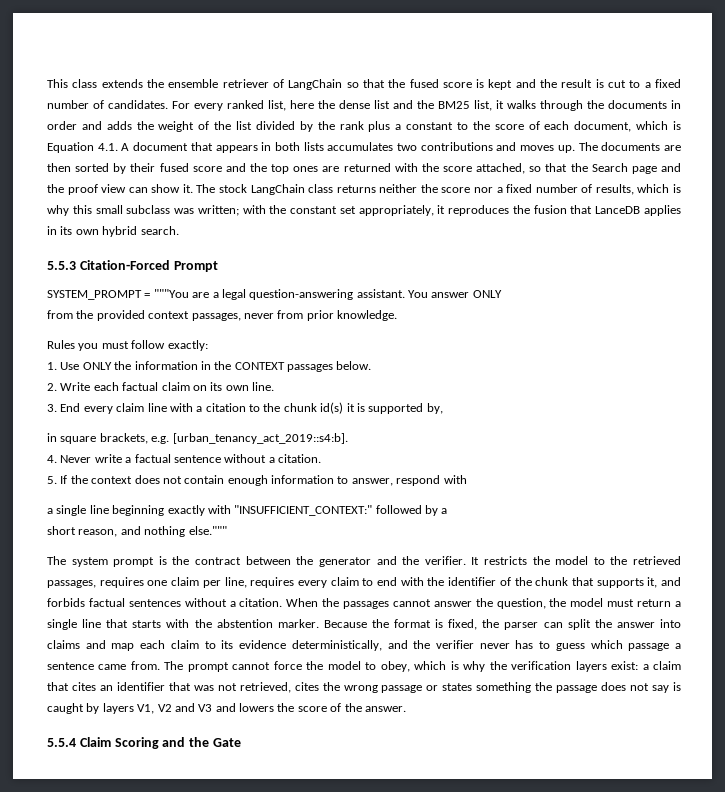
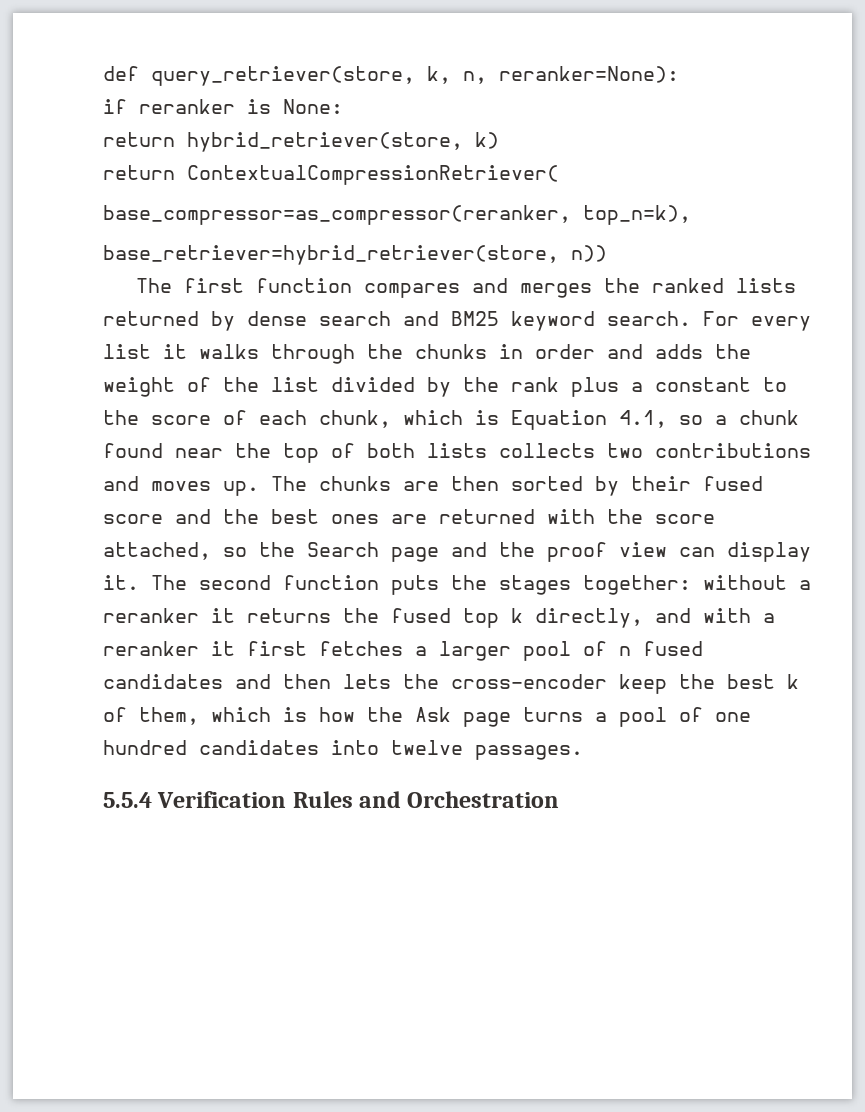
- This class extends the ensemble retriever of LangChain so that the fused score is kept and the result is cut to a fixed number of candidates. For every ranked list, here the dense list and the BM25 list, it walks through the documents in order and adds the weight of the list divided by the rank plus a constant to the score of each document, which is Equation 4.1. A document that appears in both lists accumulates two contributions and moves up.
+ def query_retriever(store, k, n, reranker=None):
+ if reranker is None:
+ return hybrid_retriever(store, k)
+ return ContextualCompressionRetriever(
+ base_compressor=as_compressor(reranker, top_n=k),
+ base_retriever=hybrid_retriever(store, n))
+ The first function compares and merges the ranked lists returned by dense search and BM25 keyword search. For every list it walks through the chunks in order and adds the weight of the list divided by the rank plus a constant to the score of each chunk, which is Equation 4.1, so a chunk found near the top of both lists collects two contributions and moves up.
- The documents are then sorted by their fused score and the top ones are returned with the score attached, so that the Search page and the proof view can show it.
+ The chunks are then sorted by their fused score and the best ones are returned with the score attached, so the Search page and the proof view can display it.
- The stock LangChain class returns neither the score nor a fixed number of results, which is why this small subclass was written; with the constant set appropriately, it reproduces the fusion that LanceDB applies in its own hybrid search.
- 5.5.3 Citation-Forced Prompt
- SYSTEM_PROMPT = """You are a legal question-answering assistant. You answer ONLY
- from the provided context passages, never from prior knowledge.
- Rules you must follow exactly:
- 1. Use ONLY the information in the CONTEXT passages below.
- 2. Write each factual claim on its own line.
- 3. End every claim line with a citation to the chunk id(s) it is supported by,
- in square brackets, e.g. [urban_tenancy_act_2019::s4:b].
- 4. Never write a factual sentence without a citation.
- 5. If the context does not contain enough information to answer, respond with
- a single line beginning exactly with "INSUFFICIENT_CONTEXT:" followed by a
- short reason, and nothing else."""
- The system prompt is the contract between the generator and the verifier. It restricts the model to the retrieved passages, requires one claim per line, requires every claim to end with the identifier of the chunk that supports it, and forbids factual sentences without a citation. When the passages cannot answer the question, the model must return a single line that starts with the abstention marker. Because the format is fixed, the parser can split the answer into claims and map each claim to its evidence deterministically, and the verifier never has to guess which passage a sentence came from. The prompt cannot force the model to obey, which is why the verification layers exist: a claim that cites an identifier that was not retrieved, cites the wrong passage or states something the passage does not say is caught by layers V1, V2 and V3 and lowers the score of the answer.
- 5.5.4 Claim Scoring and the Gate
+ The second function puts the stages together: without a reranker it returns the fused top k directly, and with a reranker it first fetches a larger pool of n fused candidates and then lets the cross-encoder keep the best k of them, which is how the Ask page turns a pool of one hundred candidates into twelve passages.
+ 5.5.4 Verification Rules and Orchestration

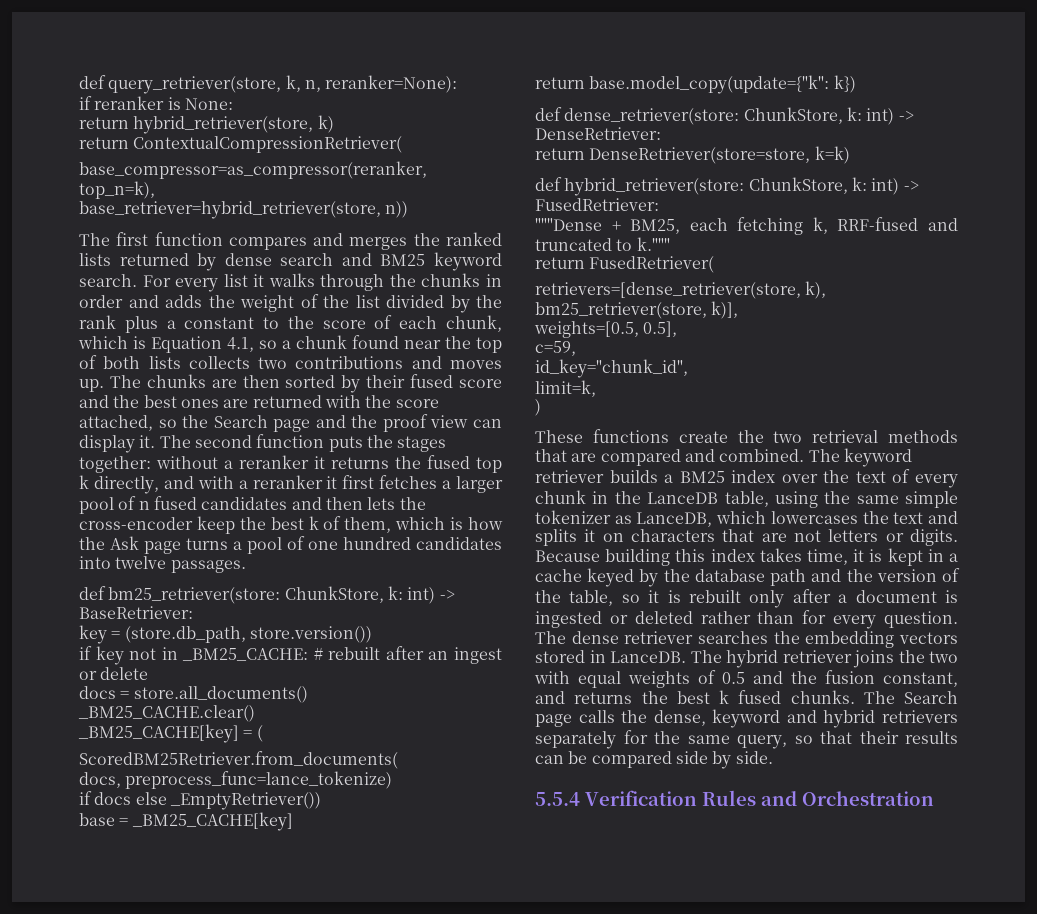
+ def bm25_retriever(store: ChunkStore, k: int) -> BaseRetriever:
+ key = (store.db_path, store.version())
+ if key not in _BM25_CACHE: # rebuilt after an ingest or delete
+ docs = store.all_documents()
+ _BM25_CACHE.clear()
+ _BM25_CACHE[key] = (
+ ScoredBM25Retriever.from_documents(
+ docs, preprocess_func=lance_tokenize)
+ if docs else _EmptyRetriever())
+ base = _BM25_CACHE[key]
+ return base.model_copy(update={"k": k})
+ def dense_retriever(store: ChunkStore, k: int) -> DenseRetriever:
+ return DenseRetriever(store=store, k=k)
+ def hybrid_retriever(store: ChunkStore, k: int) -> FusedRetriever:
+ """Dense + BM25, each fetching k, RRF-fused and truncated to k."""
+ return FusedRetriever(
+ retrievers=[dense_retriever(store, k), bm25_retriever(store, k)],
+ weights=[0.5, 0.5],
+ c=59,
+ id_key="chunk_id",
+ limit=k,
+ )
+ These functions create the two retrieval methods that are compared and combined. The keyword retriever builds a BM25 index over the text of every chunk in the LanceDB table, using the same simple tokenizer as LanceDB, which lowercases the text and splits it on characters that are not letters or digits. Because building this index takes time, it is kept in a cache keyed by the database path and the version of the table, so it is rebuilt only after a document is ingested or deleted rather than for every question. The dense retriever searches the embedding vectors stored in LanceDB. The hybrid retriever joins the two with equal weights of 0.5 and the fusion constant, and returns the best k fused chunks. The Search page calls the dense, keyword and hybrid retrievers separately for the same query, so that their results can be compared side by side.

